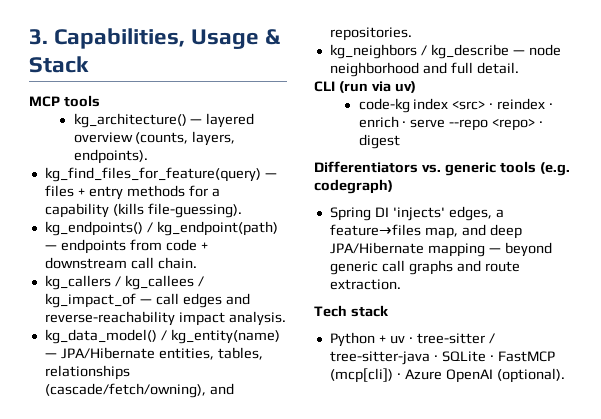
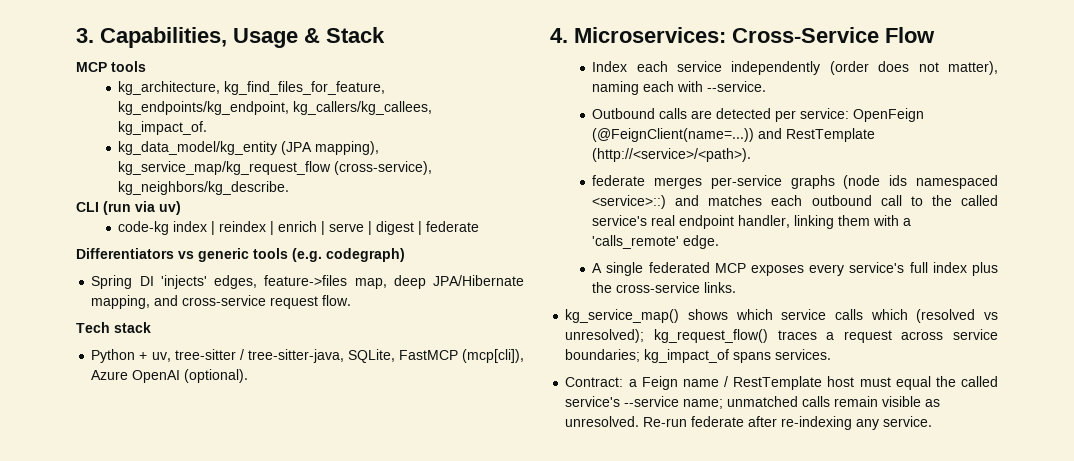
- kg_architecture() — layered overview (counts, layers, endpoints).
- kg_find_files_for_feature(query) — files + entry methods for a capability (kills file-guessing).
- kg_endpoints() / kg_endpoint(path) — endpoints from code + downstream call chain.
- kg_callers / kg_callees / kg_impact_of — call edges and reverse-reachability impact analysis.
- kg_data_model() / kg_entity(name) — JPA/Hibernate entities, tables, relationships (cascade/fetch/owning), and repositories.
- kg_neighbors / kg_describe — node neighborhood and full detail.
+ kg_architecture, kg_find_files_for_feature, kg_endpoints/kg_endpoint, kg_callers/kg_callees, kg_impact_of.
+ kg_data_model/kg_entity (JPA mapping), kg_service_map/kg_request_flow (cross-service), kg_neighbors/kg_describe.
- code-kg index <src> · reindex · enrich · serve --repo <repo> · digest
+ code-kg index | reindex | enrich | serve | digest | federate
- Differentiators vs. generic tools (e.g. codegraph)
+ Differentiators vs generic tools (e.g. codegraph)
- Spring DI 'injects' edges, a feature→files map, and deep JPA/Hibernate mapping — beyond generic call graphs and route extraction.
+ Spring DI 'injects' edges, feature->files map, deep JPA/Hibernate mapping, and cross-service request flow.
  Tech stack
- Python + uv · tree-sitter / tree-sitter-java · SQLite · FastMCP (mcp[cli]) · Azure OpenAI (optional).
+ Python + uv, tree-sitter / tree-sitter-java, SQLite, FastMCP (mcp[cli]), Azure OpenAI (optional).
+ 4. Microservices: Cross-Service Flow
+ Index each service independently (order does not matter), naming each with --service.
+ Outbound calls are detected per service: OpenFeign (@FeignClient(name=...)) and RestTemplate (http://<service>/<path>).
+ federate merges per-service graphs (node ids namespaced <service>::) and matches each outbound call to the called service's real endpoint handler, linking them with a 'calls_remote' edge.
+ A single federated MCP exposes every service's full index plus the cross-service links.
+ kg_service_map() shows which service calls which (resolved vs unresolved); kg_request_flow() traces a request across service boundaries; kg_impact_of spans services.
+ Contract: a Feign name / RestTemplate host must equal the called service's --service name; unmatched calls remain visible as unresolved. Re-run federate after re-indexing any service.

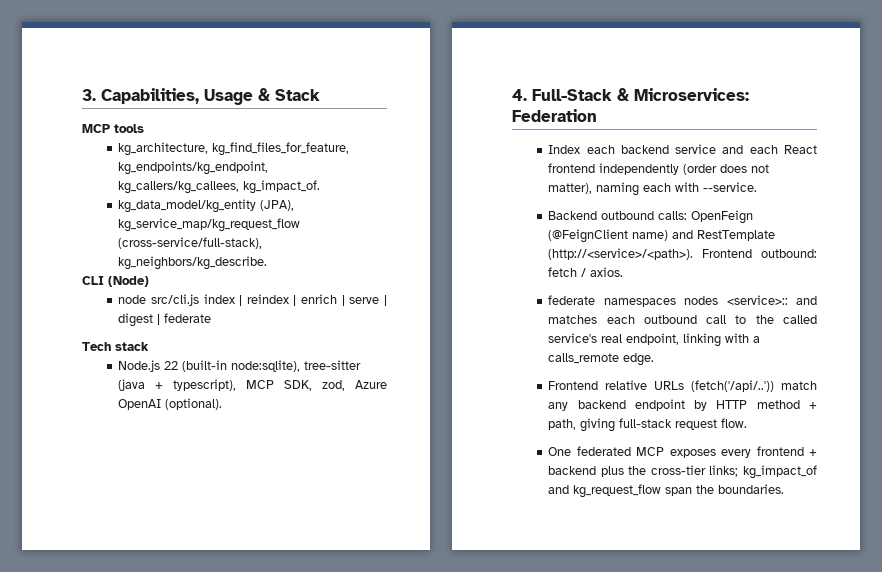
- kg_data_model/kg_entity (JPA mapping), kg_service_map/kg_request_flow (cross-service), kg_neighbors/kg_describe.
- CLI (run via uv)
- code-kg index | reindex | enrich | serve | digest | federate
+ kg_data_model/kg_entity (JPA), kg_service_map/kg_request_flow (cross-service/full-stack), kg_neighbors/kg_describe.
+ CLI (Node)
+ node src/cli.js index | reindex | enrich | serve | digest | federate
- Differentiators vs generic tools (e.g. codegraph)
- Spring DI 'injects' edges, feature->files map, deep JPA/Hibernate mapping, and cross-service request flow.
  Tech stack
- Python + uv, tree-sitter / tree-sitter-java, SQLite, FastMCP (mcp[cli]), Azure OpenAI (optional).
- 4. Microservices: Cross-Service Flow
- Index each service independently (order does not matter), naming each with --service.
+ Node.js 22 (built-in node:sqlite), tree-sitter (java + typescript), MCP SDK, zod, Azure OpenAI (optional).
+ 4. Full-Stack & Microservices: Federation
+ Index each backend service and each React frontend independently (order does not matter), naming each with --service.
- Outbound calls are detected per service: OpenFeign (@FeignClient(name=...)) and RestTemplate (http://<service>/<path>).
- federate merges per-service graphs (node ids namespaced <service>::) and matches each outbound call to the called service's real endpoint handler, linking them with a 'calls_remote' edge.
+ Backend outbound calls: OpenFeign (@FeignClient name) and RestTemplate (http://<service>/<path>). Frontend outbound: fetch / axios.
+ federate namespaces nodes <service>:: and matches each outbound call to the called service's real endpoint, linking with a calls_remote edge.
- A single federated MCP exposes every service's full index plus the cross-service links.
- kg_service_map() shows which service calls which (resolved vs unresolved); kg_request_flow() traces a request across service boundaries; kg_impact_of spans services.
- Contract: a Feign name / RestTemplate host must equal the called service's --service name; unmatched calls remain visible as unresolved. Re-run federate after re-indexing any service.
+ Frontend relative URLs (fetch('/api/..')) match any backend endpoint by HTTP method + path, giving full-stack request flow.
+ One federated MCP exposes every frontend + backend plus the cross-tier links; kg_impact_of and kg_request_flow span the boundaries.

